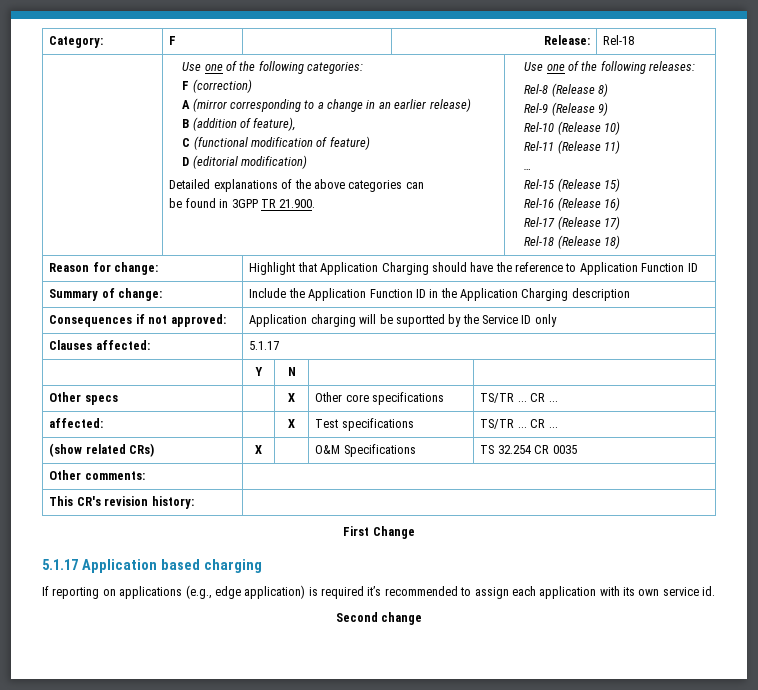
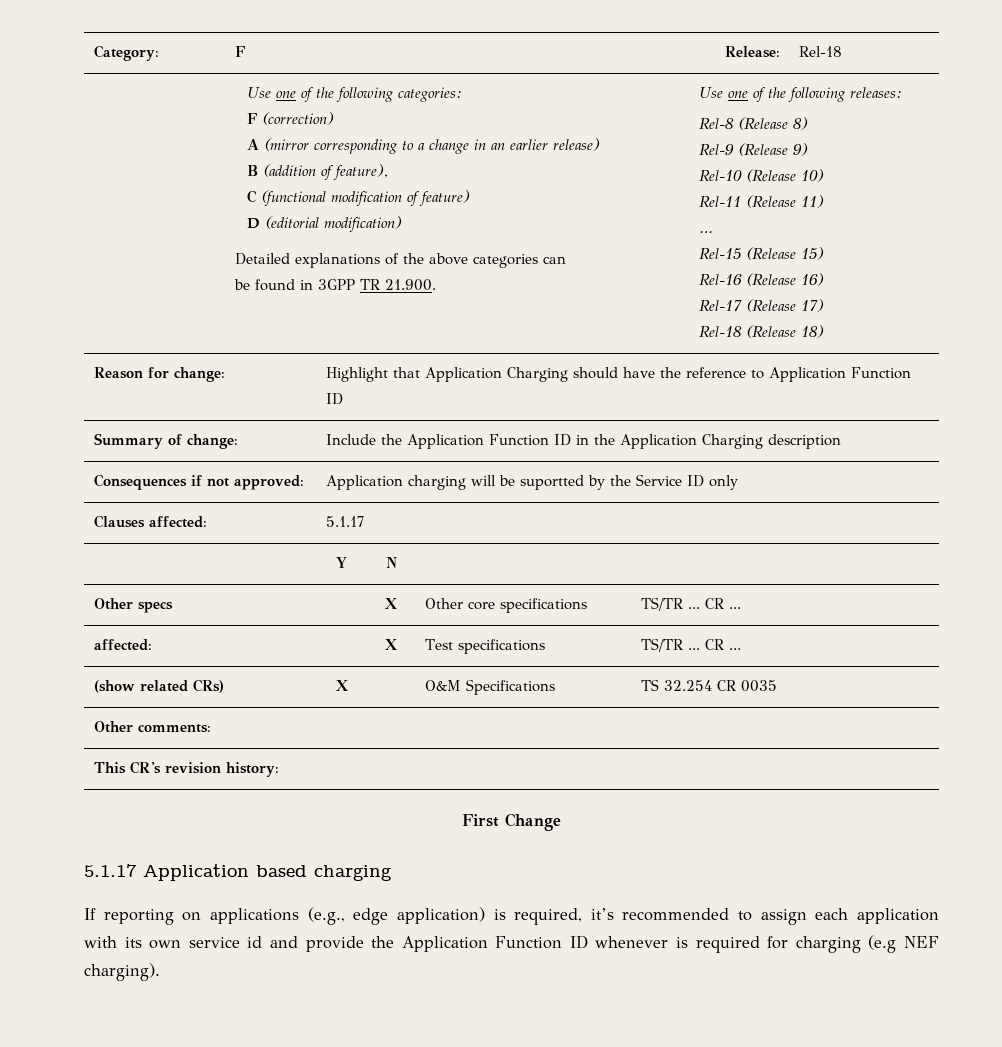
- If reporting on applications (e.g., edge application) is required it’s recommended to assign each application with its own service id.
- Second change
+ If reporting on applications (e.g., edge application) is required, it’s recommended to assign each application with its own service id and provide the Application Function ID whenever is required for charging (e.g NEF charging).

